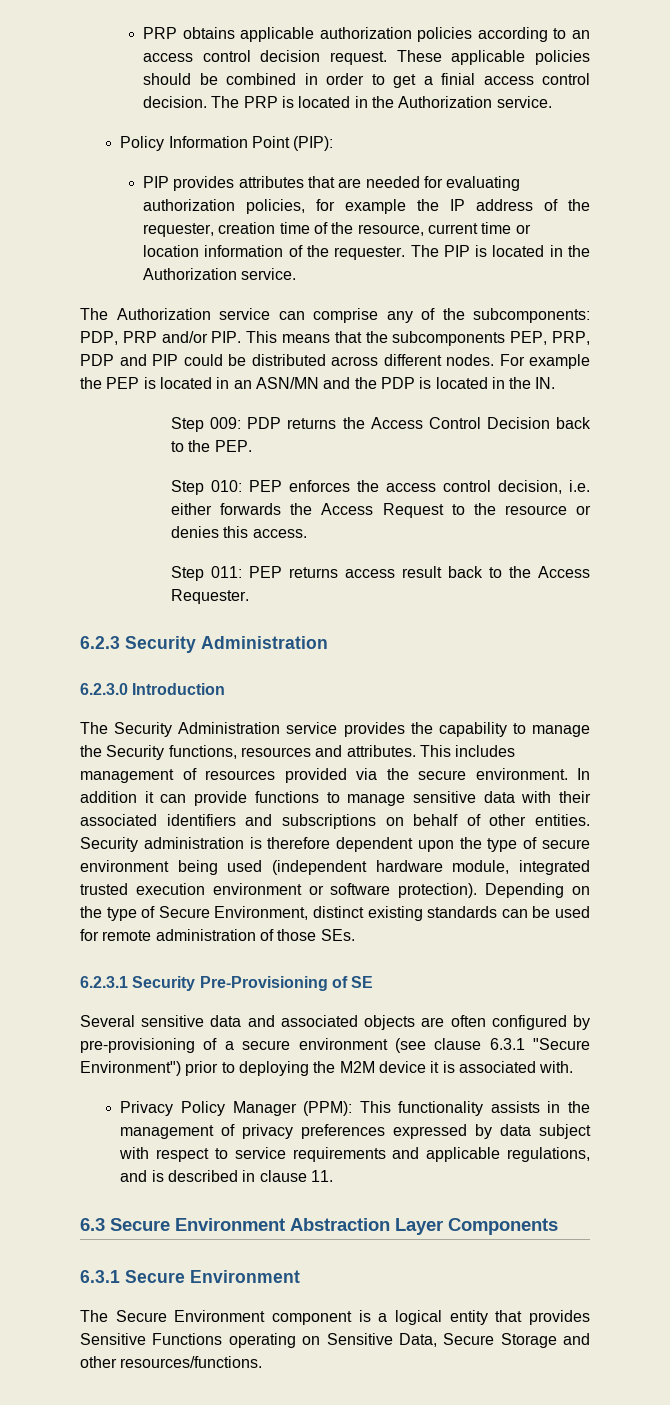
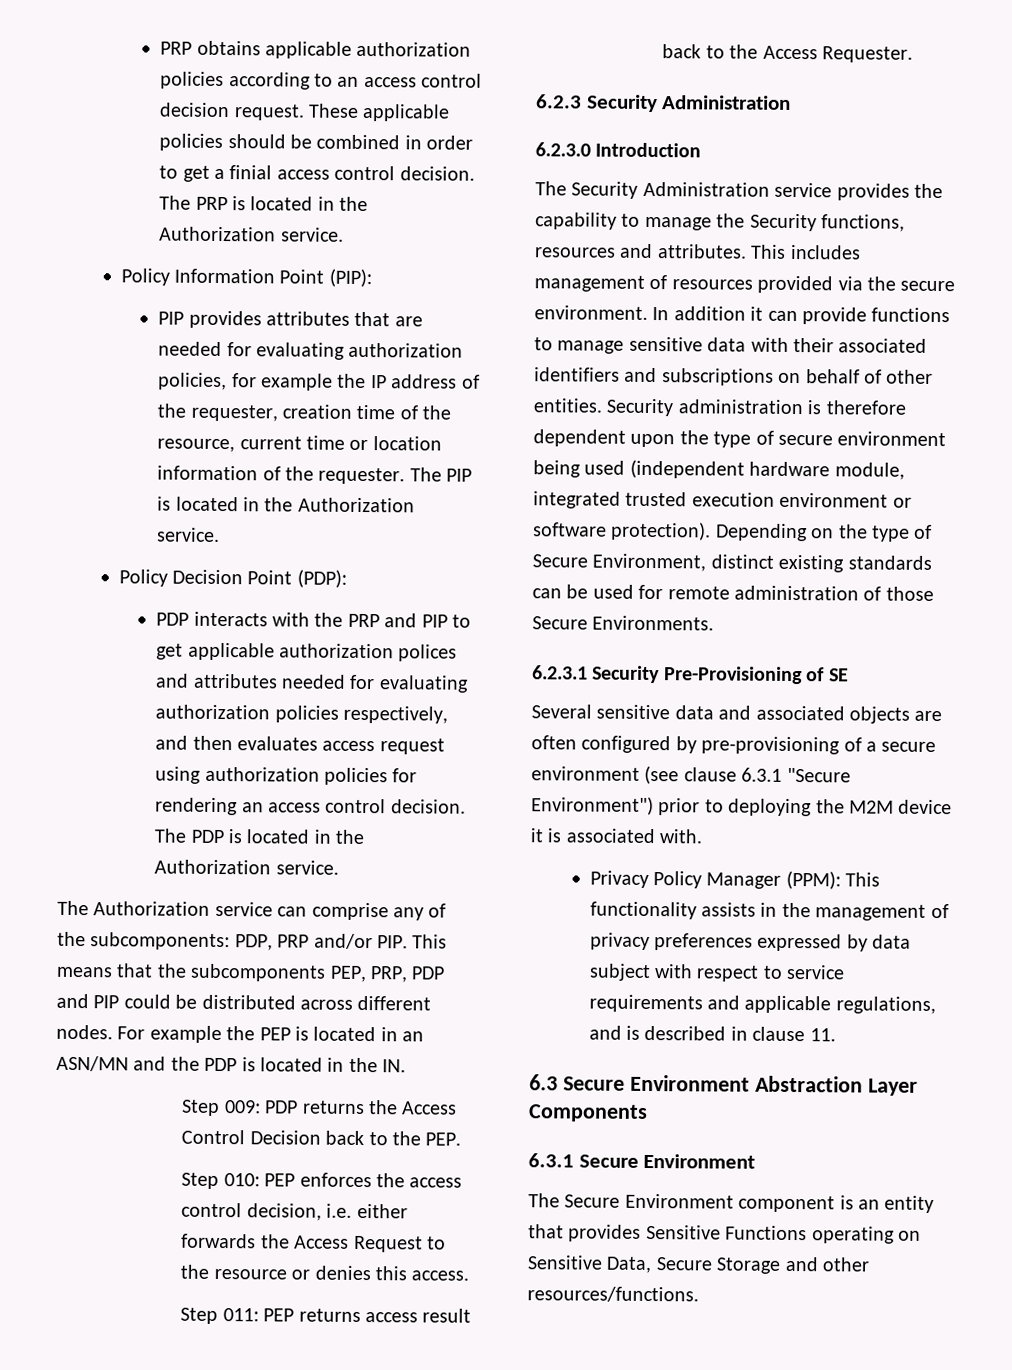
+ Policy Decision Point (PDP):
+ PDP interacts with the PRP and PIP to get applicable authorization polices and attributes needed for evaluating authorization policies respectively, and then evaluates access request using authorization policies for rendering an access control decision. The PDP is located in the Authorization service.
- Depending on the type of Secure Environment, distinct existing standards can be used for remote administration of those SEs.
+ Depending on the type of Secure Environment, distinct existing standards can be used for remote administration of those Secure Environments.
- The Secure Environment component is a logical entity that provides Sensitive Functions operating on Sensitive Data, Secure Storage and other resources/functions.
+ The Secure Environment component is an entity that provides Sensitive Functions operating on Sensitive Data, Secure Storage and other resources/functions.

